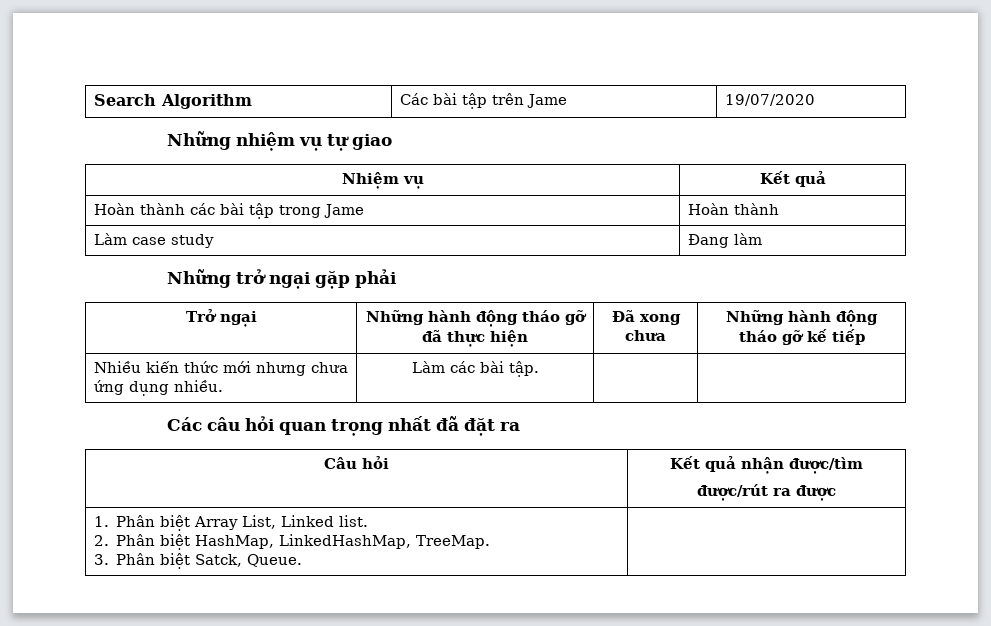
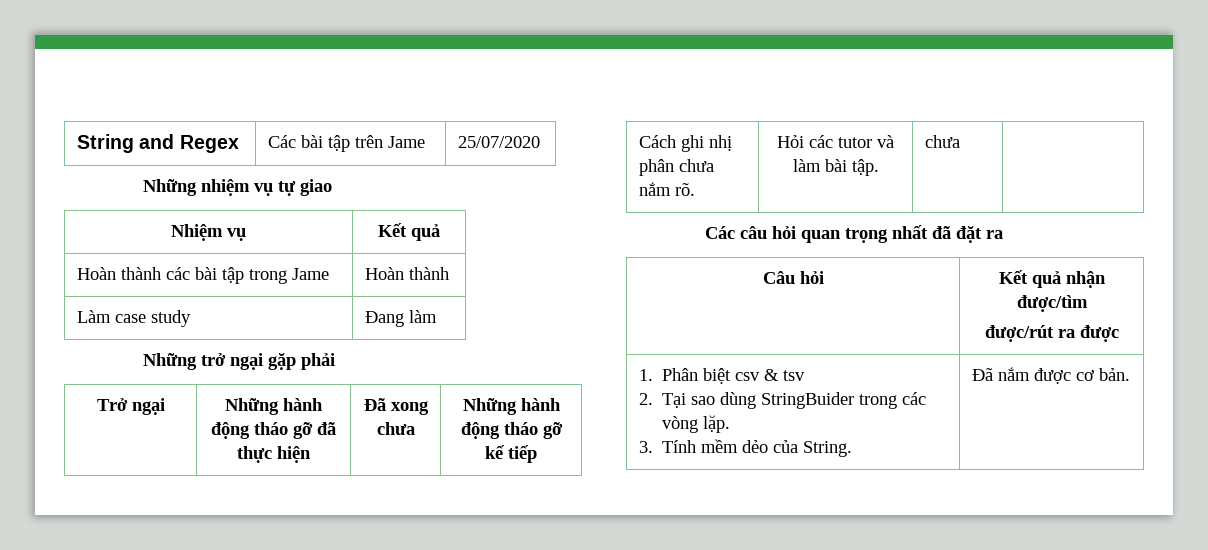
- Search Algorithm | Các bài tập trên Jame | 19/07/2020
+ String and Regex | Các bài tập trên Jame | 25/07/2020
- Nhiều kiến thức mới nhưng chưa ứng dụng nhiều. | Làm các bài tập. | |
+ Cách ghi nhị phân chưa nắm rõ. | Hỏi các tutor và làm bài tập. | chưa |
- 1. Phân biệt Array List, Linked list.
- 2. Phân biệt HashMap, LinkedHashMap, TreeMap.
- 3. Phân biệt Satck, Queue. |
+ 1. Phân biệt csv & tsv
+ 2. Tại sao dùng StringBuider trong các vòng lặp.
+ 3. Tính mềm dẻo của String. | Đã nắm được cơ bản.

